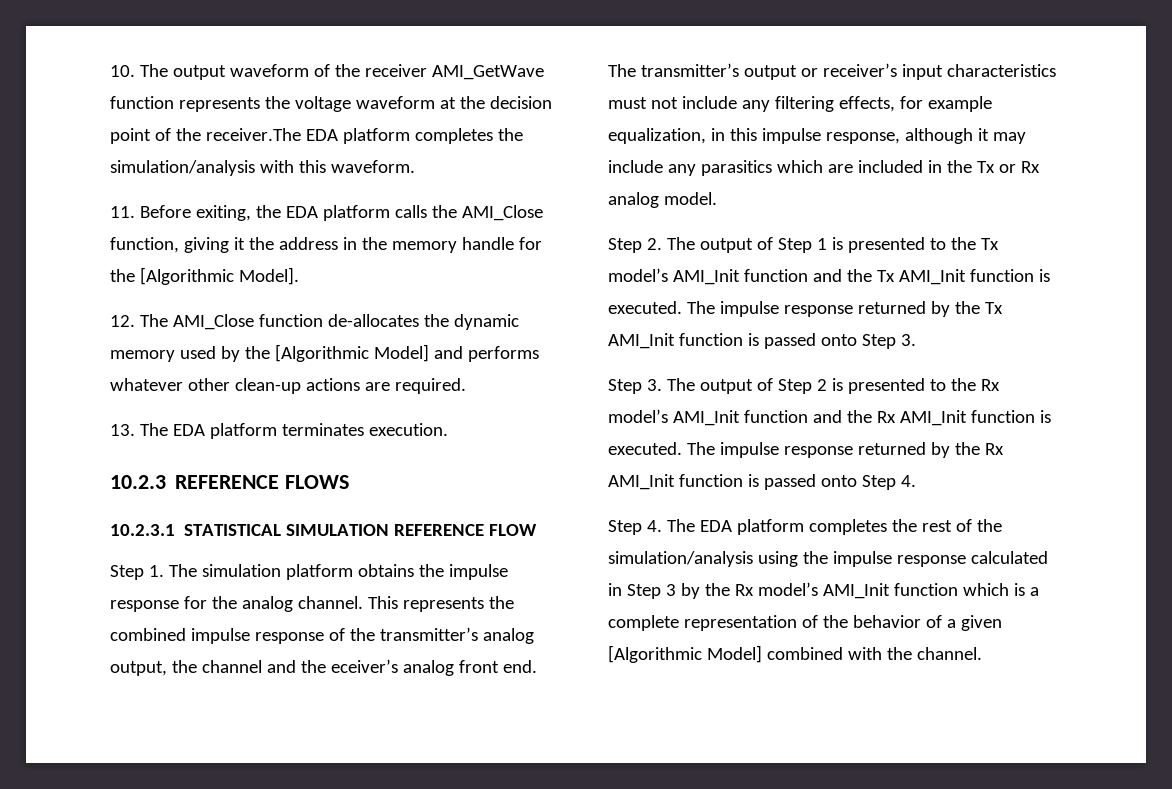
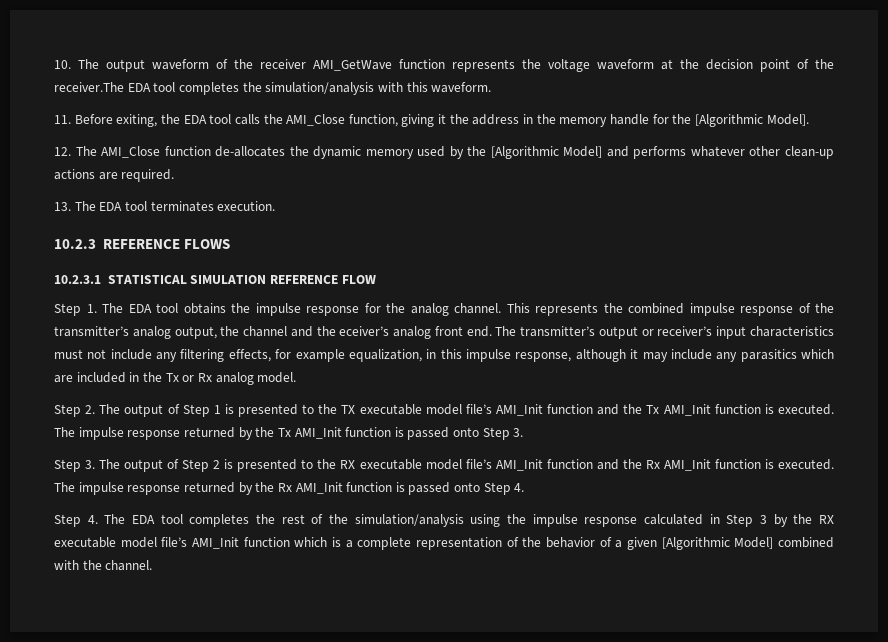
- 10. The output waveform of the receiver AMI_GetWave function represents the voltage waveform at the decision point of the receiver.The EDA platform completes the simulation/analysis with this waveform.
+ 10. The output waveform of the receiver AMI_GetWave function represents the voltage waveform at the decision point of the receiver.The EDA tool completes the simulation/analysis with this waveform.
- 11. Before exiting, the EDA platform calls the AMI_Close function, giving it the address in the memory handle for the [Algorithmic Model].
+ 11. Before exiting, the EDA tool calls the AMI_Close function, giving it the address in the memory handle for the [Algorithmic Model].
- 13. The EDA platform terminates execution.
+ 13. The EDA tool terminates execution.
- Step 1. The simulation platform obtains the impulse response for the analog channel.
+ Step 1. The EDA tool obtains the impulse response for the analog channel.
- Step 2. The output of Step 1 is presented to the Tx model’s AMI_Init function and the Tx AMI_Init function is executed.
+ Step 2. The output of Step 1 is presented to the TX executable model file’s AMI_Init function and the Tx AMI_Init function is executed.
- Step 3. The output of Step 2 is presented to the Rx model’s AMI_Init function and the Rx AMI_Init function is executed.
+ Step 3. The output of Step 2 is presented to the RX executable model file’s AMI_Init function and the Rx AMI_Init function is executed.
- Step 4. The EDA platform completes the rest of the simulation/analysis using the impulse response calculated in Step 3 by the Rx model’s AMI_Init function which is a complete representation of the behavior of a given [Algorithmic Model] combined with the channel.
+ Step 4. The EDA tool completes the rest of the simulation/analysis using the impulse response calculated in Step 3 by the RX executable model file’s AMI_Init function which is a complete representation of the behavior of a given [Algorithmic Model] combined with the channel.

